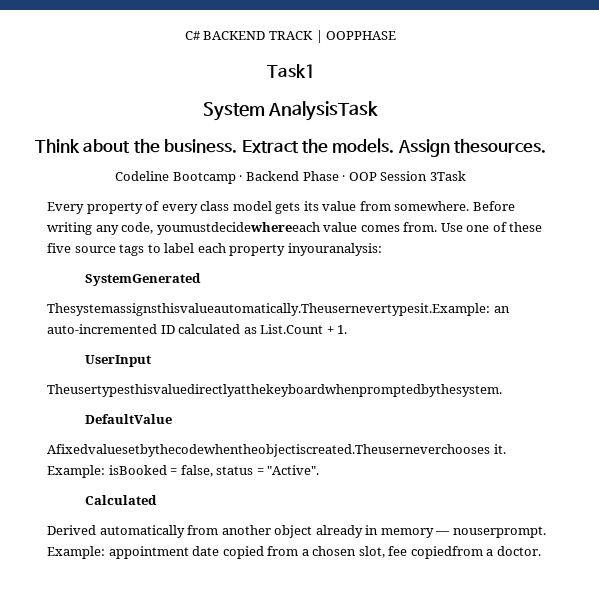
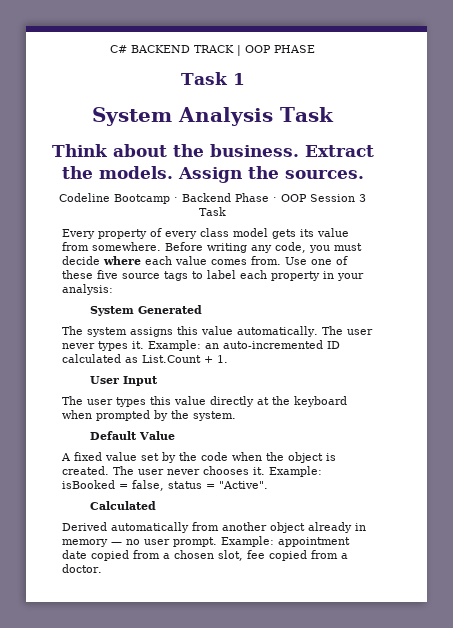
- C# BACKEND TRACK | OOPPHASE
- Task1
- System AnalysisTask
+ C# BACKEND TRACK | OOP PHASE
+ Task 1
+ System Analysis Task
- Assign thesources.
+ Assign the sources.
- Codeline Bootcamp · Backend Phase · OOP Session 3Task
+ Codeline Bootcamp · Backend Phase · OOP Session 3 Task
- Before writing any code, youmustdecidewhereeach value comes from.
+ Before writing any code, you must decide where each value comes from.
- Use one of these five source tags to label each property inyouranalysis:
- SystemGenerated
- Thesystemassignsthisvalueautomatically.Theusernevertypesit.Example: an auto-incremented ID calculated as List.Count + 1.
+ Use one of these five source tags to label each property in your analysis:
+ System Generated
+ The system assigns this value automatically. The user never types it. Example: an auto-incremented ID calculated as List.Count + 1.
- UserInput
- Theusertypesthisvaluedirectlyatthekeyboardwhenpromptedbythesystem.
- DefaultValue
- Afixedvaluesetbythecodewhentheobjectiscreated.Theuserneverchooses it.
+ User Input
+ The user types this value directly at the keyboard when prompted by the system.
+ Default Value
+ A fixed value set by the code when the object is created. The user never chooses it.
- Derived automatically from another object already in memory — nouserprompt.
+ Derived automatically from another object already in memory — no user prompt.
- Example: appointment date copied from a chosen slot, fee copiedfrom a doctor.
+ Example: appointment date copied from a chosen slot, fee copied from a doctor.

